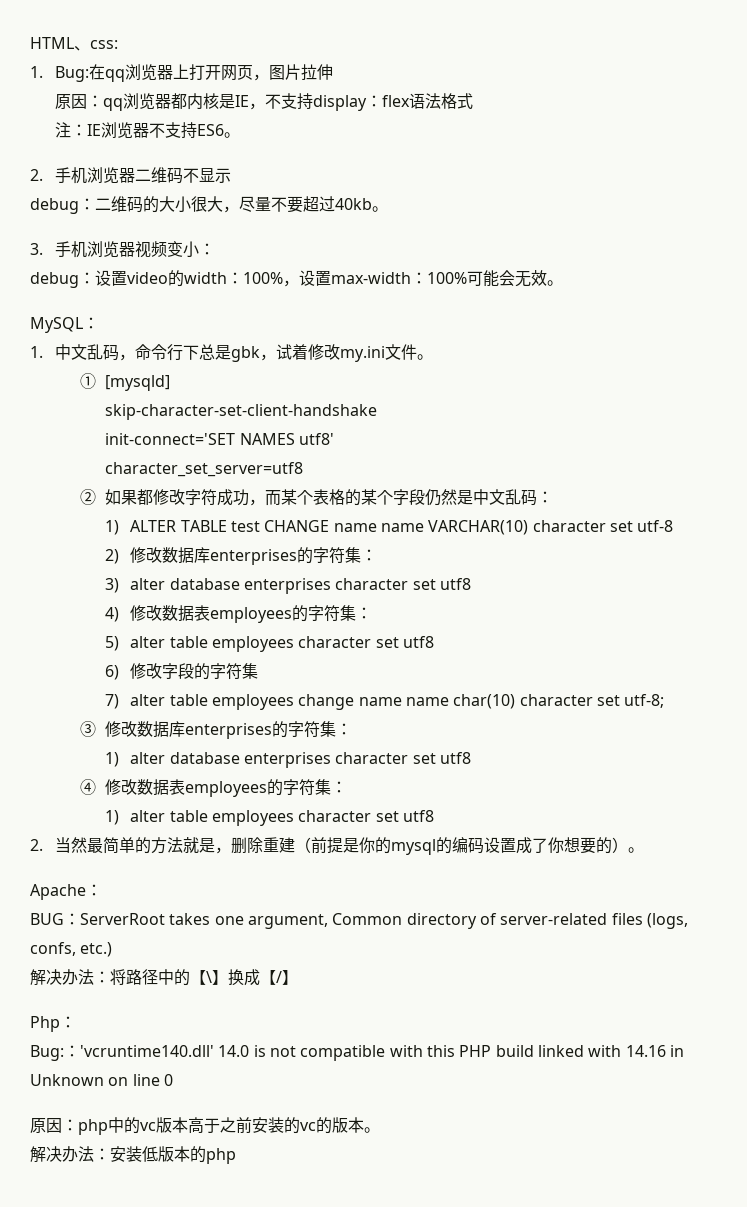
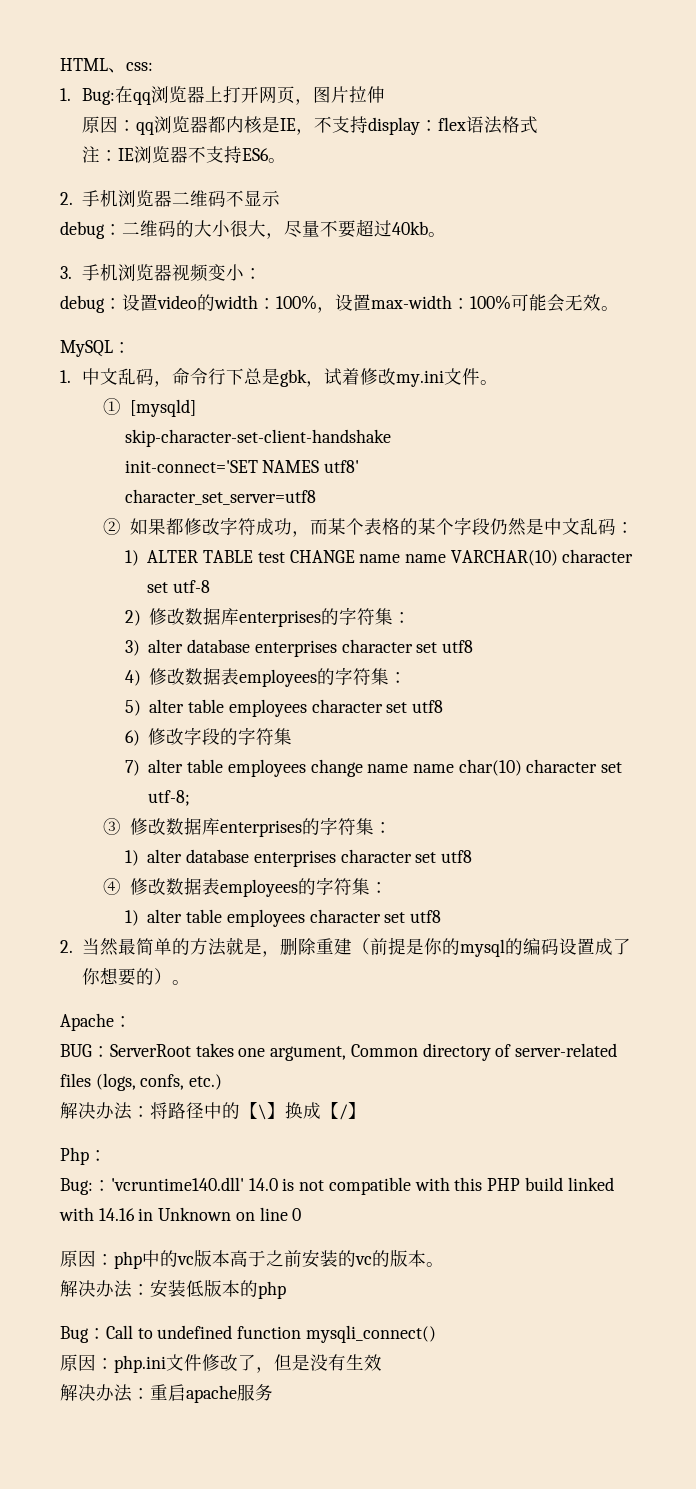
+ Bug：Call to undefined function mysqli_connect()
+ 原因：php.ini文件修改了，但是没有生效
+ 解决办法：重启apache服务

